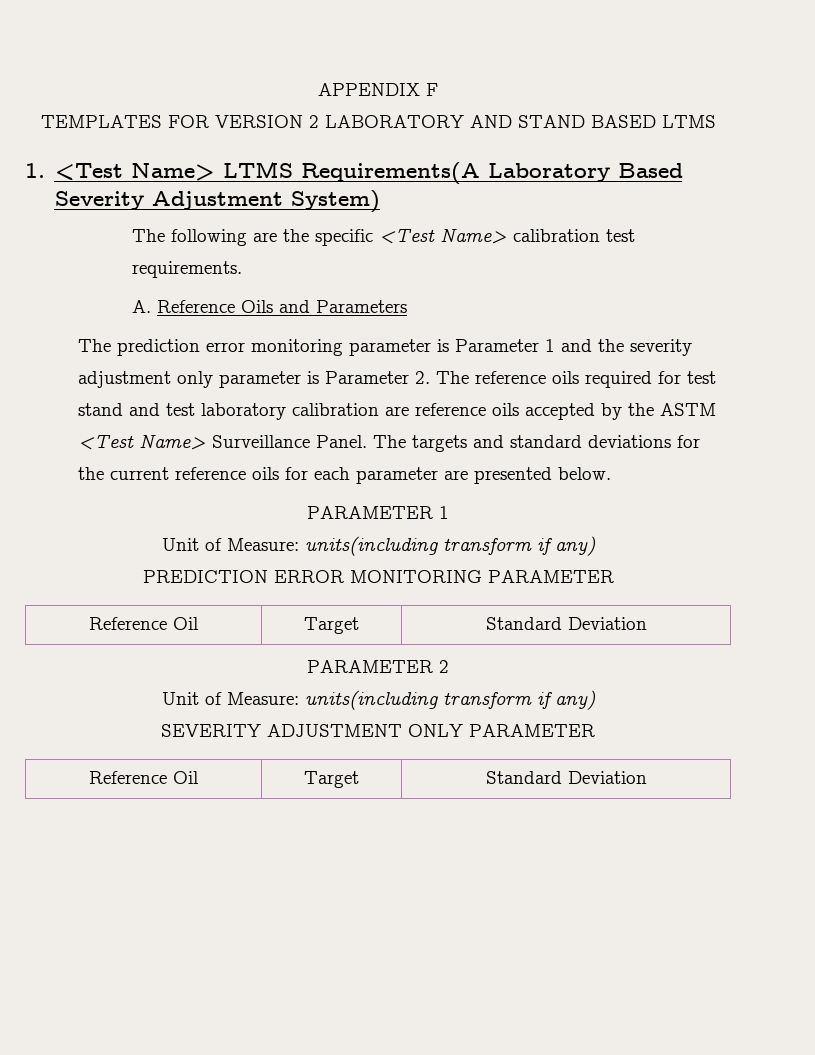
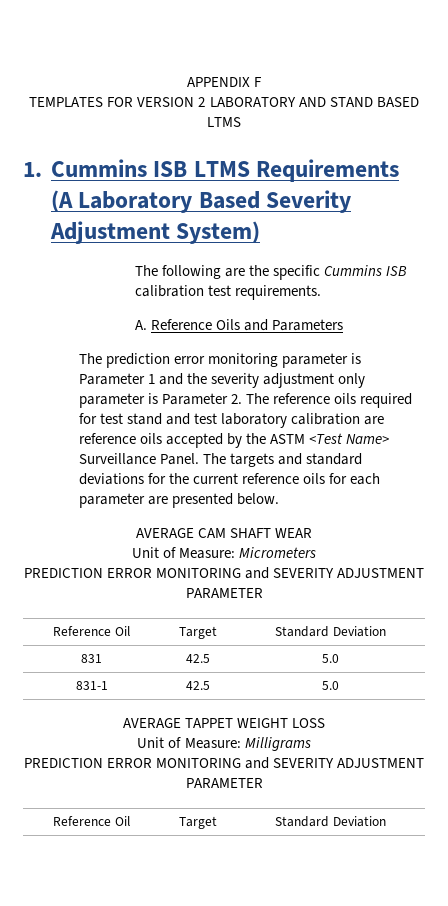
- 1. <Test Name> LTMS Requirements(A Laboratory Based Severity Adjustment System)
+ 1. Cummins ISB LTMS Requirements (A Laboratory Based Severity Adjustment System)
- The following are the specific <Test Name> calibration test requirements.
+ The following are the specific Cummins ISB calibration test requirements.
- PARAMETER 1
- Unit of Measure: units(including transform if any)
- PREDICTION ERROR MONITORING PARAMETER
+ AVERAGE CAM SHAFT WEAR
+ Unit of Measure: Micrometers
+ PREDICTION ERROR MONITORING and SEVERITY ADJUSTMENT PARAMETER
  Reference Oil | Target | Standard Deviation
- PARAMETER 2
- Unit of Measure: units(including transform if any)
- SEVERITY ADJUSTMENT ONLY PARAMETER
+ 831 | 42.5 | 5.0
+ 831-1 | 42.5 | 5.0
+ AVERAGE TAPPET WEIGHT LOSS
+ Unit of Measure: Milligrams
+ PREDICTION ERROR MONITORING and SEVERITY ADJUSTMENT PARAMETER

